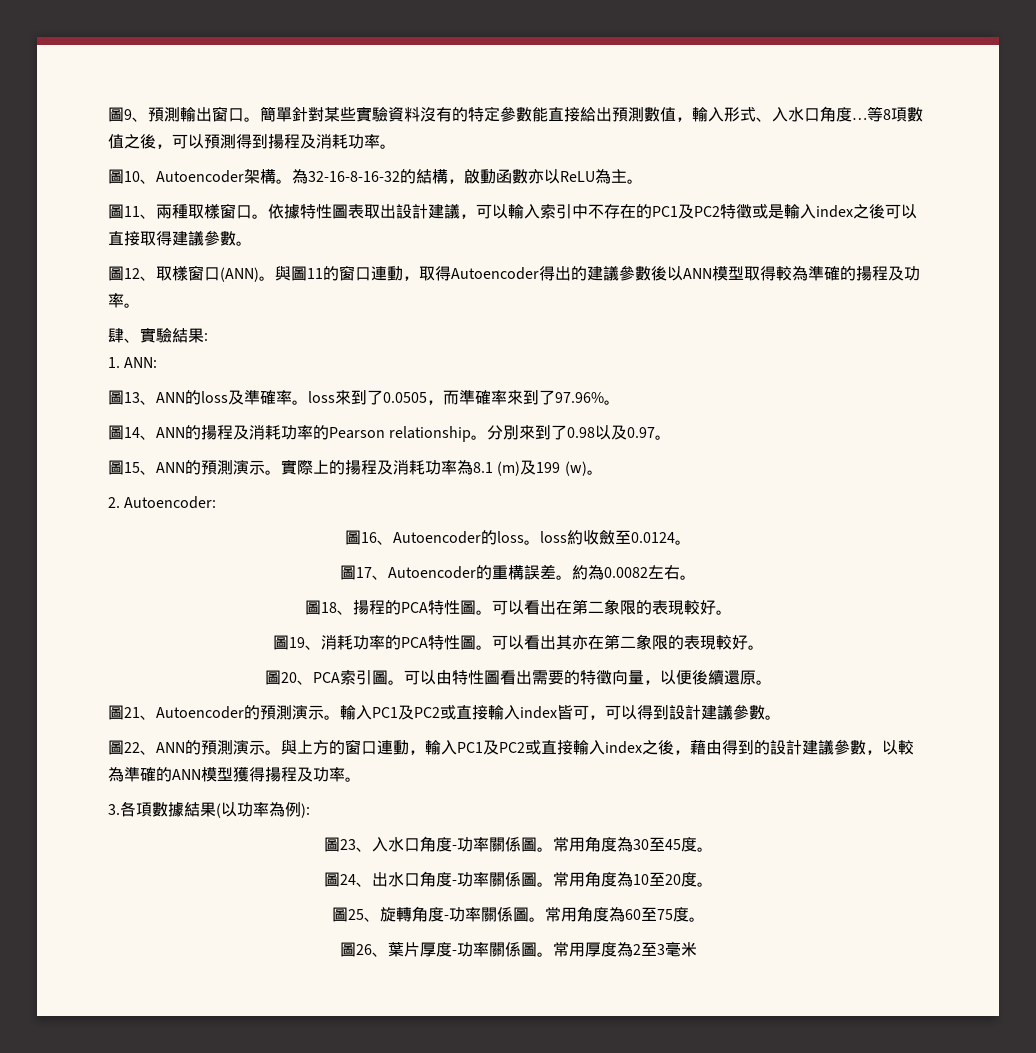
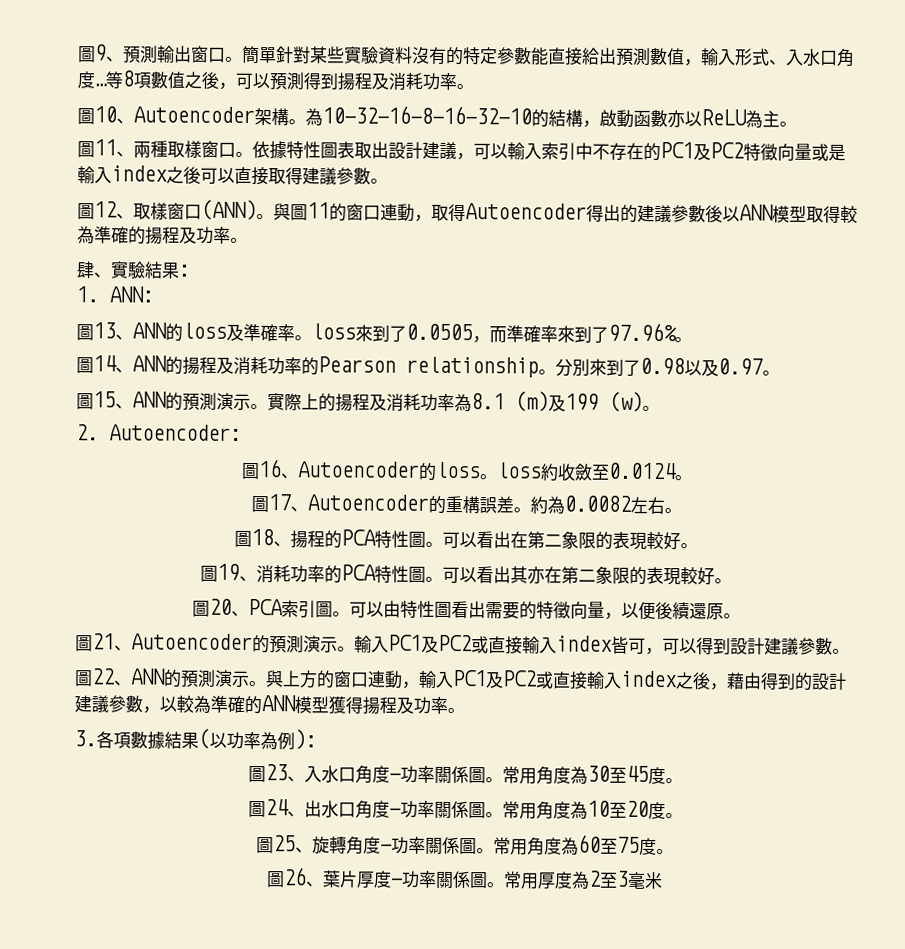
- 為32-16-8-16-32的結構，啟動函數亦以ReLU為主。
+ 為10-32-16-8-16-32-10的結構，啟動函數亦以ReLU為主。
- 依據特性圖表取出設計建議，可以輸入索引中不存在的PC1及PC2特徵或是輸入index之後可以直接取得建議參數。
+ 依據特性圖表取出設計建議，可以輸入索引中不存在的PC1及PC2特徵向量或是輸入index之後可以直接取得建議參數。

